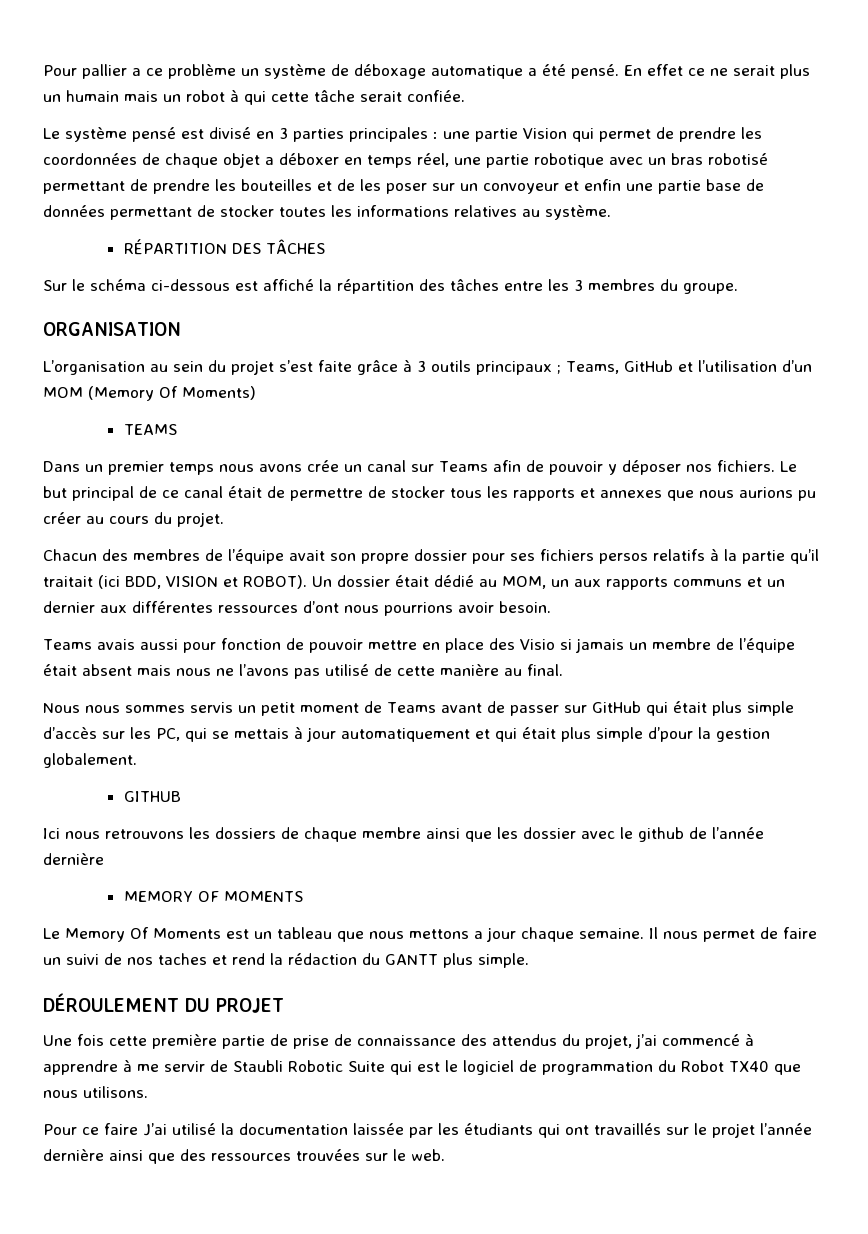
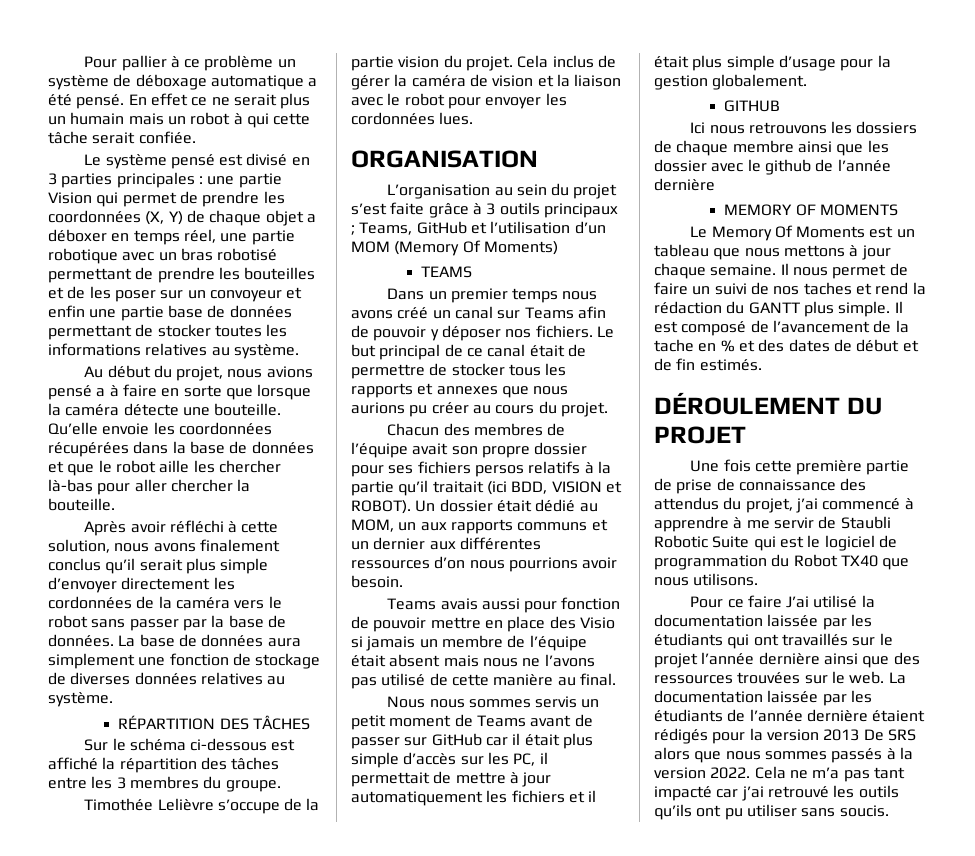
- Pour pallier a ce problème un système de déboxage automatique a été pensé.
+ Pour pallier à ce problème un système de déboxage automatique a été pensé.
- une partie Vision qui permet de prendre les coordonnées de chaque objet a déboxer en temps réel, une partie robotique avec un bras robotisé permettant de prendre les bouteilles et de les poser sur un convoyeur et enfin une partie base de données permettant de stocker toutes les informations relatives au système.
+ une partie Vision qui permet de prendre les coordonnées (X, Y) de chaque objet a déboxer en temps réel, une partie robotique avec un bras robotisé permettant de prendre les bouteilles et de les poser sur un convoyeur et enfin une partie base de données permettant de stocker toutes les informations relatives au système.
+ Au début du projet, nous avions pensé a à faire en sorte que lorsque la caméra détecte une bouteille. Qu’elle envoie les coordonnées récupérées dans la base de données et que le robot aille les chercher là-bas pour aller chercher la bouteille.
+ Après avoir réfléchi à cette solution, nous avons finalement conclus qu’il serait plus simple d’envoyer directement les cordonnées de la caméra vers le robot sans passer par la base de données. La base de données aura simplement une fonction de stockage de diverses données relatives au système.
+ Timothée Lelièvre s’occupe de la partie vision du projet. Cela inclus de gérer la caméra de vision et la liaison avec le robot pour envoyer les cordonnées lues.
- Dans un premier temps nous avons crée un canal sur Teams afin de pouvoir y déposer nos fichiers.
+ Dans un premier temps nous avons créé un canal sur Teams afin de pouvoir y déposer nos fichiers.
- Un dossier était dédié au MOM, un aux rapports communs et un dernier aux différentes ressources d’ont nous pourrions avoir besoin.
+ Un dossier était dédié au MOM, un aux rapports communs et un dernier aux différentes ressources d’on nous pourrions avoir besoin.
- Nous nous sommes servis un petit moment de Teams avant de passer sur GitHub qui était plus simple d’accès sur les PC, qui se mettais à jour automatiquement et qui était plus simple d’pour la gestion globalement.
+ Nous nous sommes servis un petit moment de Teams avant de passer sur GitHub car il était plus simple d’accès sur les PC, il permettait de mettre à jour automatiquement les fichiers et il était plus simple d’usage pour la gestion globalement.
- Le Memory Of Moments est un tableau que nous mettons a jour chaque semaine.
+ Le Memory Of Moments est un tableau que nous mettons à jour chaque semaine.
+ Il est composé de l’avancement de la tache en % et des dates de début et de fin estimés.
+ La documentation laissée par les étudiants de l’année dernière étaient rédigés pour la version 2013 De SRS alors que nous sommes passés à la version 2022. Cela ne m’a pas tant impacté car j’ai retrouvé les outils qu’ils ont pu utiliser sans soucis.

